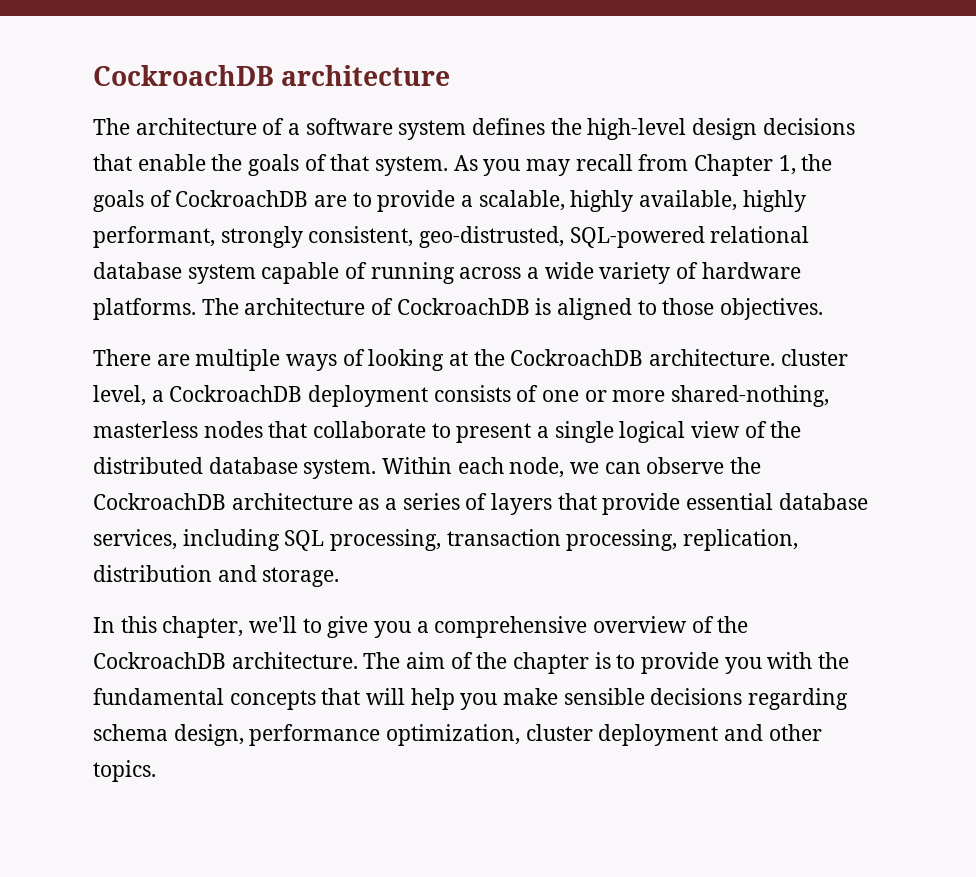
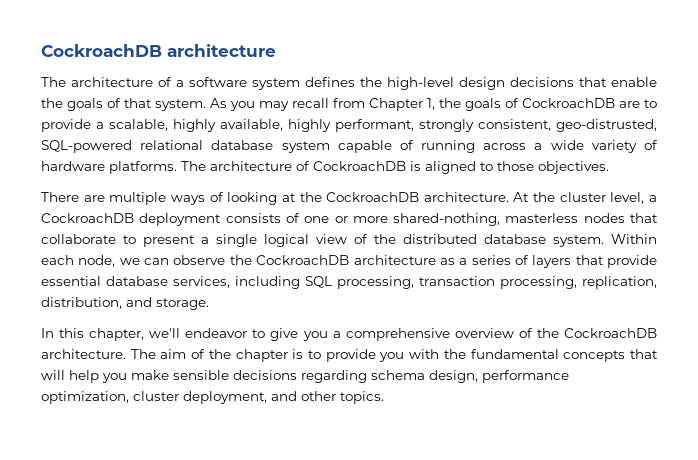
- There are multiple ways of looking at the CockroachDB architecture. cluster level, a CockroachDB deployment consists of one or more shared-nothing, masterless nodes that collaborate to present a single logical view of the distributed database system.
+ There are multiple ways of looking at the CockroachDB architecture. At the cluster level, a CockroachDB deployment consists of one or more shared-nothing, masterless nodes that collaborate to present a single logical view of the distributed database system.
- Within each node, we can observe the CockroachDB architecture as a series of layers that provide essential database services, including SQL processing, transaction processing, replication, distribution and storage.
+ Within each node, we can observe the CockroachDB architecture as a series of layers that provide essential database services, including SQL processing, transaction processing, replication, distribution, and storage.
- In this chapter, we'll to give you a comprehensive overview of the CockroachDB architecture.
+ In this chapter, we'll endeavor to give you a comprehensive overview of the CockroachDB architecture.
- The aim of the chapter is to provide you with the fundamental concepts that will help you make sensible decisions regarding schema design, performance optimization, cluster deployment and other topics.
+ The aim of the chapter is to provide you with the fundamental concepts that will help you make sensible decisions regarding schema design, performance optimization, cluster deployment, and other topics.

